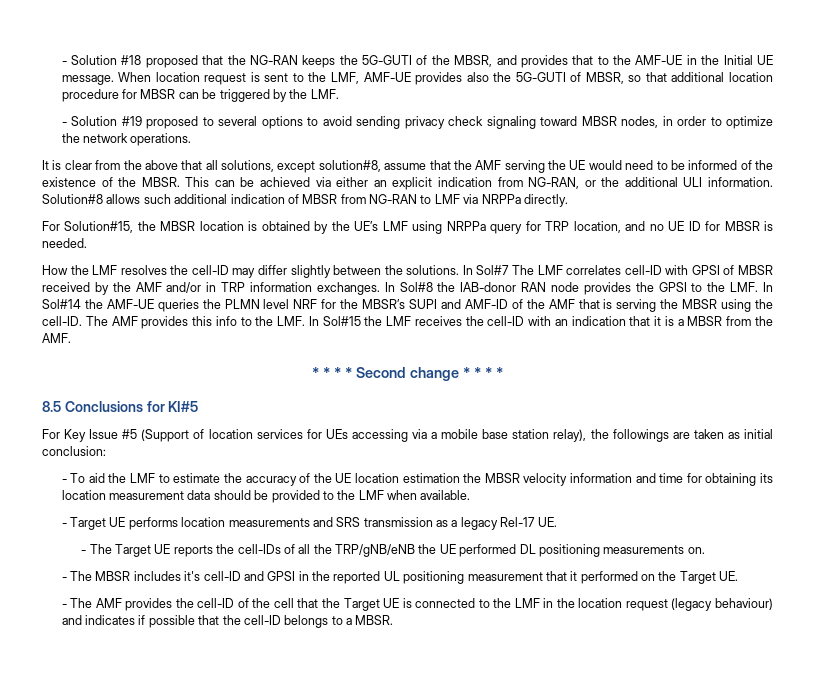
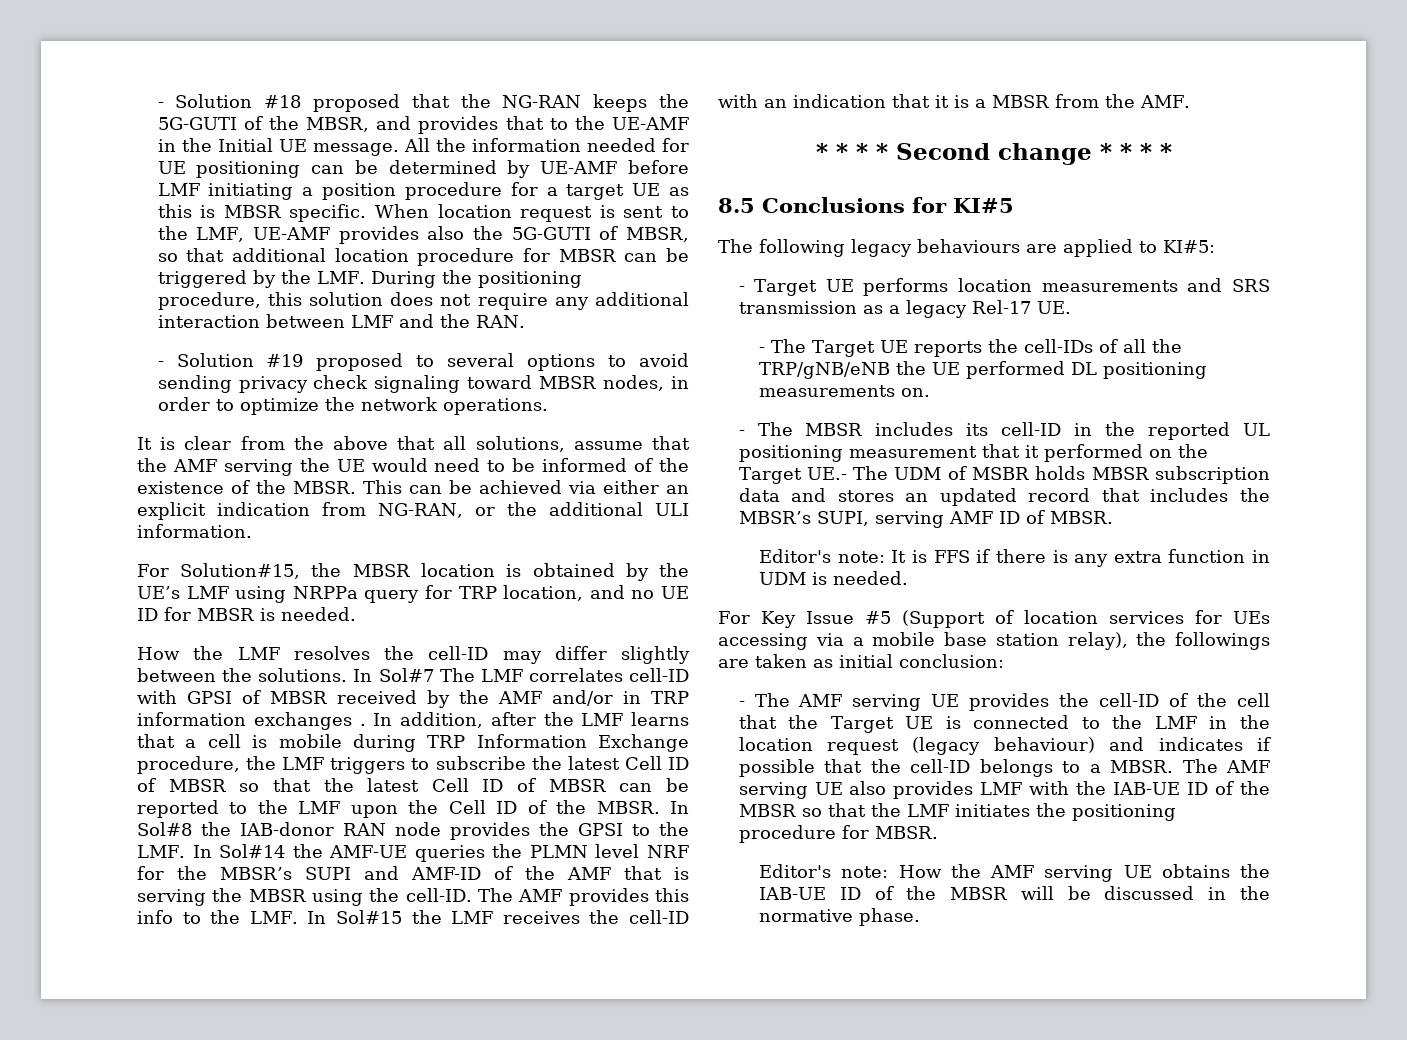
- - Solution #18 proposed that the NG-RAN keeps the 5G-GUTI of the MBSR, and provides that to the AMF-UE in the Initial UE message.
+ - Solution #18 proposed that the NG-RAN keeps the 5G-GUTI of the MBSR, and provides that to the UE-AMF in the Initial UE message.
+ All the information needed for UE positioning can be determined by UE-AMF before LMF initiating a position procedure for a target UE as this is MBSR specific.
- When location request is sent to the LMF, AMF-UE provides also the 5G-GUTI of MBSR, so that additional location procedure for MBSR can be triggered by the LMF.
+ When location request is sent to the LMF, UE-AMF provides also the 5G-GUTI of MBSR, so that additional location procedure for MBSR can be triggered by the LMF. During the positioning procedure, this solution does not require any additional interaction between LMF and the RAN.
- It is clear from the above that all solutions, except solution#8, assume that the AMF serving the UE would need to be informed of the existence of the MBSR.
+ It is clear from the above that all solutions, assume that the AMF serving the UE would need to be informed of the existence of the MBSR.
- Solution#8 allows such additional indication of MBSR from NG-RAN to LMF via NRPPa directly.
- In Sol#7 The LMF correlates cell-ID with GPSI of MBSR received by the AMF and/or in TRP information exchanges.
+ In Sol#7 The LMF correlates cell-ID with GPSI of MBSR received by the AMF and/or in TRP information exchanges . In addition, after the LMF learns that a cell is mobile during TRP Information Exchange procedure, the LMF triggers to subscribe the latest Cell ID of MBSR so that the latest Cell ID of MBSR can be reported to the LMF upon the Cell ID of the MBSR.
- For Key Issue #5 (Support of location services for UEs accessing via a mobile base station relay), the followings are taken as initial conclusion:
- - To aid the LMF to estimate the accuracy of the UE location estimation the MBSR velocity information and time for obtaining its location measurement data should be provided to the LMF when available.
+ The following legacy behaviours are applied to KI#5:
- - The MBSR includes it's cell-ID and GPSI in the reported UL positioning measurement that it performed on the Target UE.
+ - The MBSR includes its cell-ID in the reported UL positioning measurement that it performed on the Target UE.- The UDM of MSBR holds MBSR subscription data and stores an updated record that includes the MBSR’s SUPI, serving AMF ID of MBSR.
+ Editor's note: It is FFS if there is any extra function in UDM is needed.
+ For Key Issue #5 (Support of location services for UEs accessing via a mobile base station relay), the followings are taken as initial conclusion:
- - The AMF provides the cell-ID of the cell that the Target UE is connected to the LMF in the location request (legacy behaviour) and indicates if possible that the cell-ID belongs to a MBSR.
+ - The AMF serving UE provides the cell-ID of the cell that the Target UE is connected to the LMF in the location request (legacy behaviour) and indicates if possible that the cell-ID belongs to a MBSR.
+ The AMF serving UE also provides LMF with the IAB-UE ID of the MBSR so that the LMF initiates the positioning procedure for MBSR.
+ Editor's note: How the AMF serving UE obtains the IAB-UE ID of the MBSR will be discussed in the normative phase.

